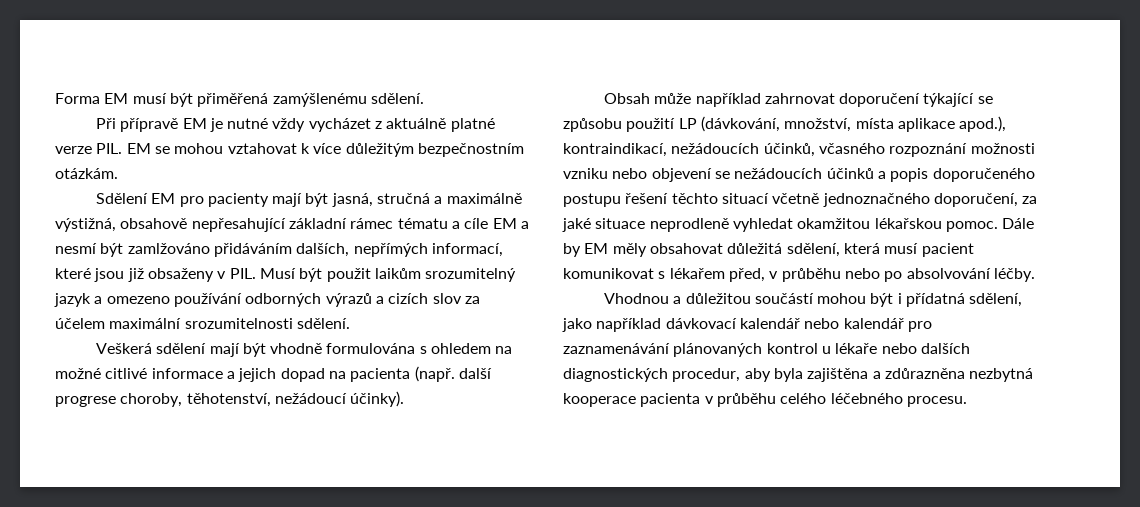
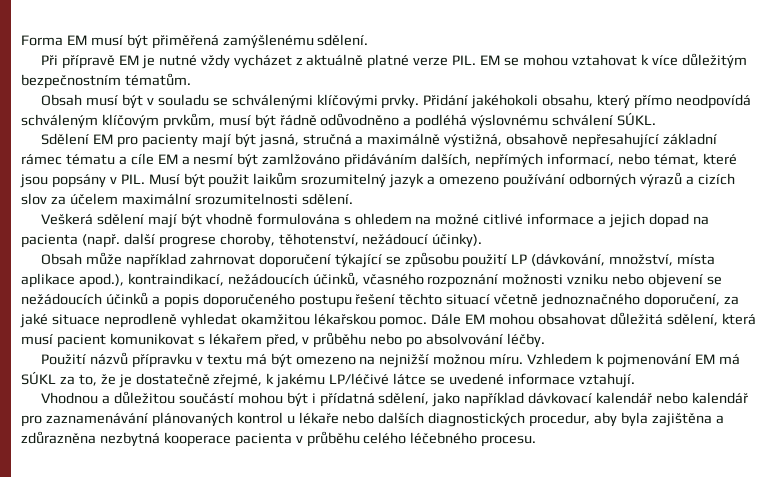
- Při přípravě EM je nutné vždy vycházet z aktuálně platné verze PIL. EM se mohou vztahovat k více důležitým bezpečnostním otázkám.
+ Při přípravě EM je nutné vždy vycházet z aktuálně platné verze PIL. EM se mohou vztahovat k více důležitým bezpečnostním tématům.
+ Obsah musí být v souladu se schválenými klíčovými prvky. Přidání jakéhokoli obsahu, který přímo neodpovídá schváleným klíčovým prvkům, musí být řádně odůvodněno a podléhá výslovnému schválení SÚKL.
- Sdělení EM pro pacienty mají být jasná, stručná a maximálně výstižná, obsahově nepřesahující základní rámec tématu a cíle EM a nesmí být zamlžováno přidáváním dalších, nepřímých informací, které jsou již obsaženy v PIL. Musí být použit laikům srozumitelný jazyk a omezeno používání odborných výrazů a cizích slov za účelem maximální srozumitelnosti sdělení.
+ Sdělení EM pro pacienty mají být jasná, stručná a maximálně výstižná, obsahově nepřesahující základní rámec tématu a cíle EM a nesmí být zamlžováno přidáváním dalších, nepřímých informací, nebo témat, které jsou popsány v PIL. Musí být použit laikům srozumitelný jazyk a omezeno používání odborných výrazů a cizích slov za účelem maximální srozumitelnosti sdělení.
- Dále by EM měly obsahovat důležitá sdělení, která musí pacient komunikovat s lékařem před, v průběhu nebo po absolvování léčby.
+ Dále EM mohou obsahovat důležitá sdělení, která musí pacient komunikovat s lékařem před, v průběhu nebo po absolvování léčby.
+ Použití názvů přípravku v textu má být omezeno na nejnižší možnou míru. Vzhledem k pojmenování EM má SÚKL za to, že je dostatečně zřejmé, k jakému LP/léčivé látce se uvedené informace vztahují.

